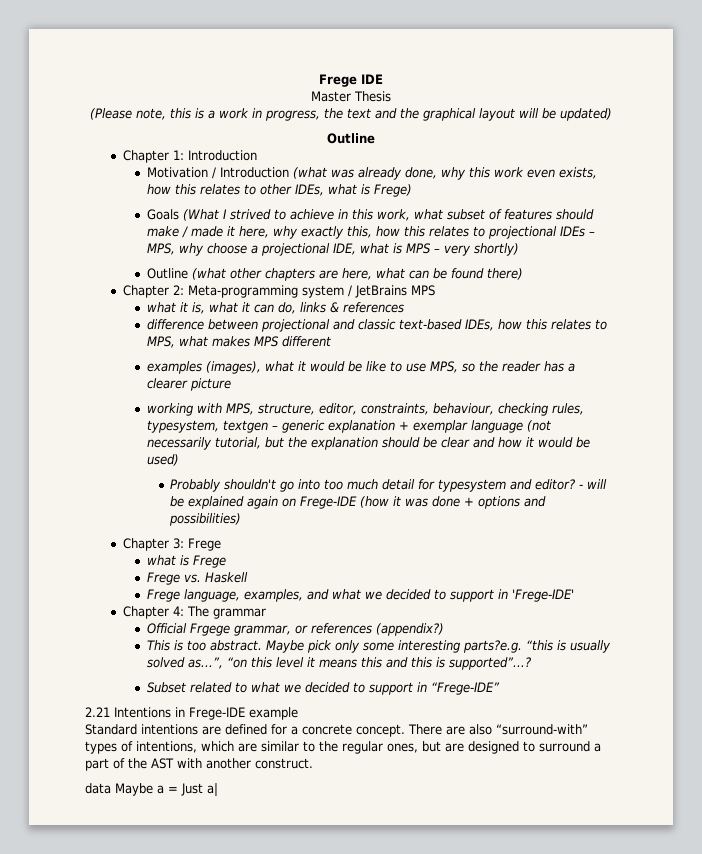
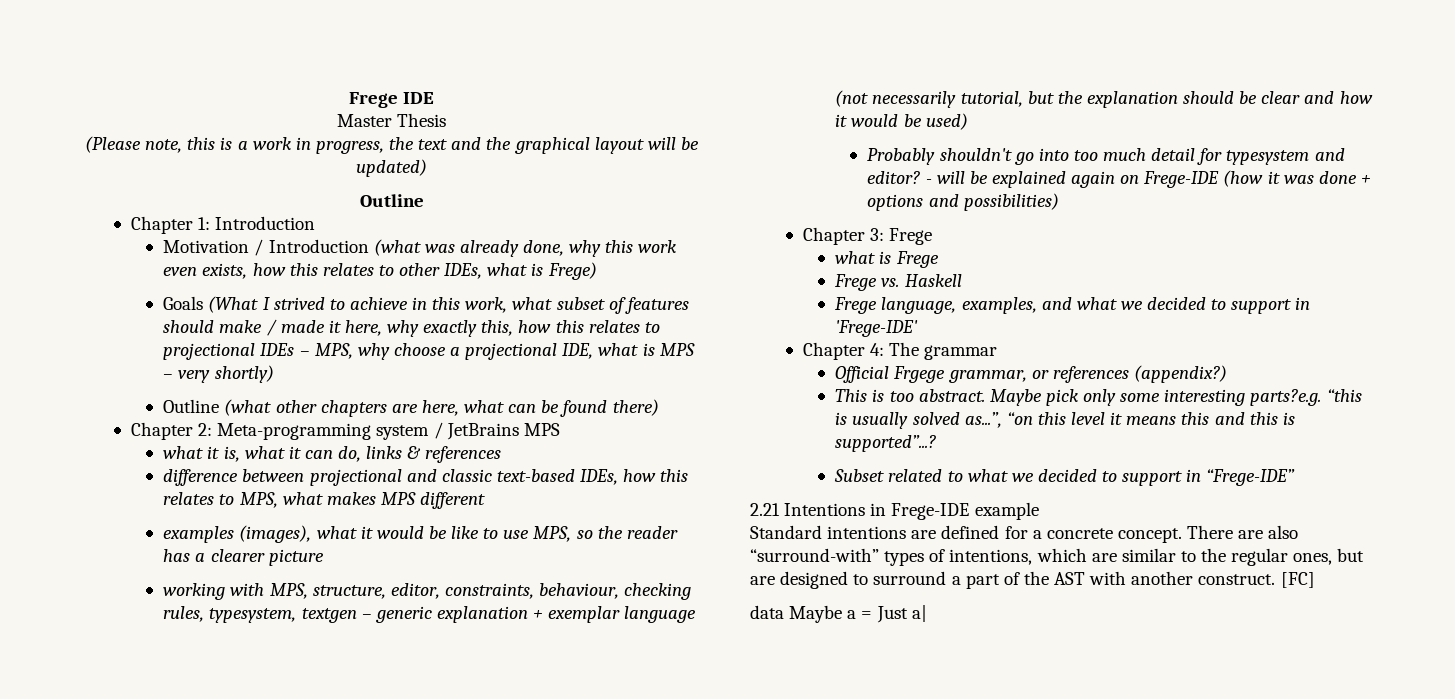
+ [FC]

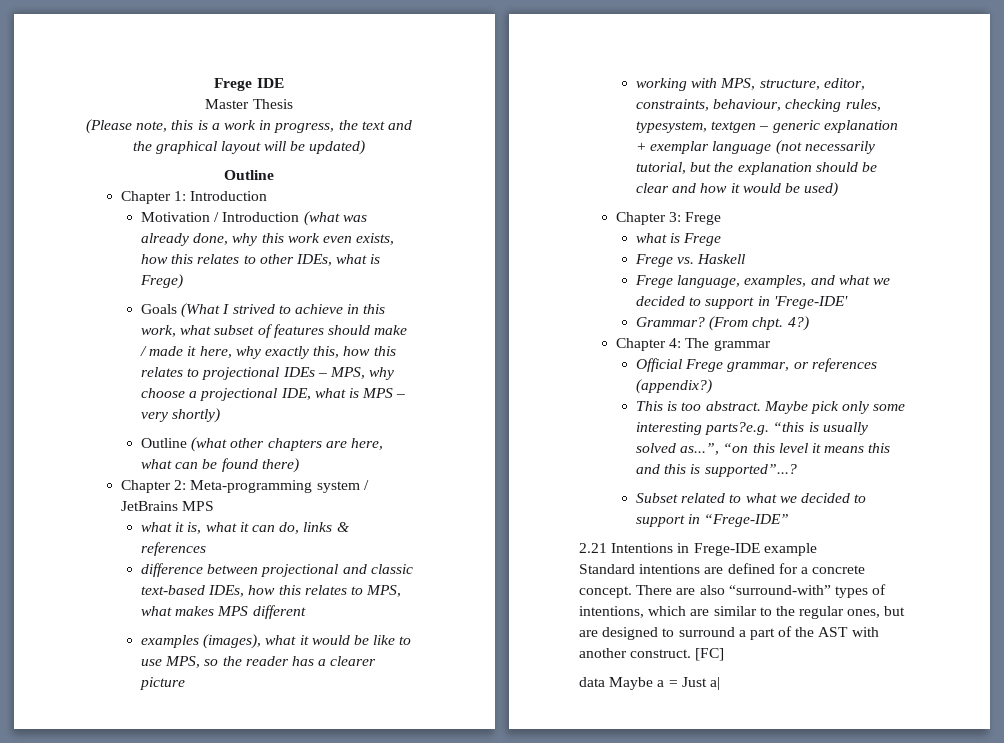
- Probably shouldn't go into too much detail for typesystem and editor? - will be explained again on Frege-IDE (how it was done + options and possibilities)
+ Grammar? (From chpt. 4?)
- Official Frgege grammar, or references (appendix?)
+ Official Frege grammar, or references (appendix?)

